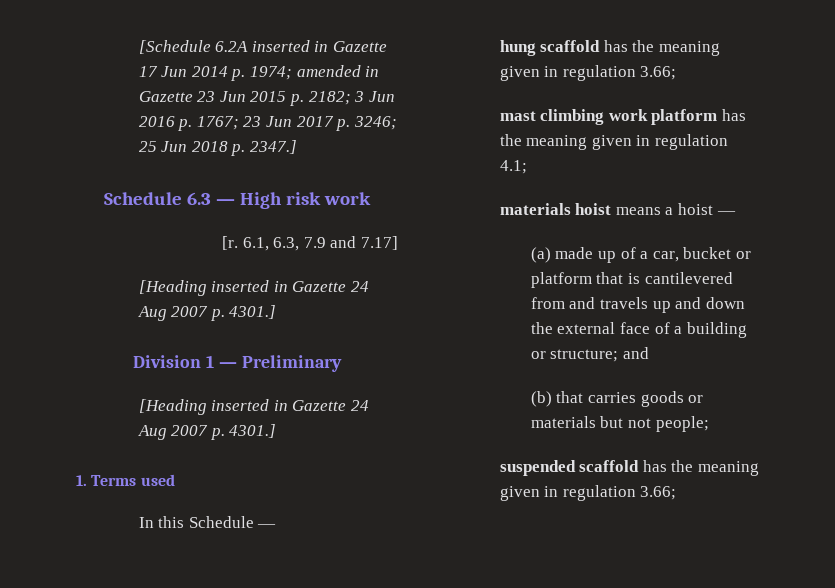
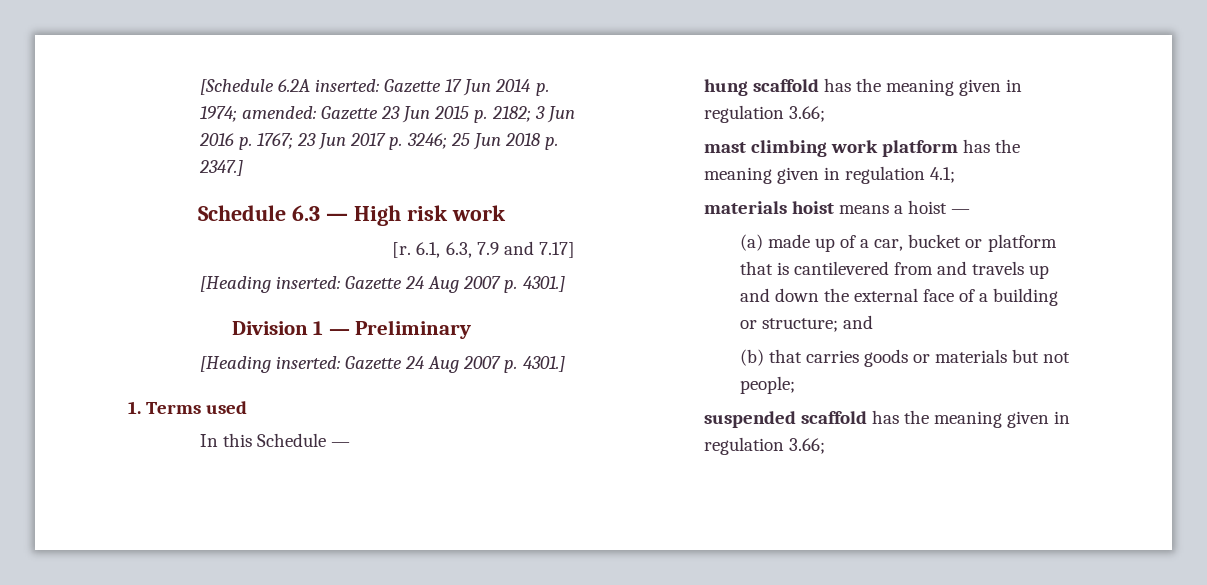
- [Schedule 6.2A inserted in Gazette 17 Jun 2014 p. 1974; amended in Gazette 23 Jun 2015 p. 2182; 3 Jun 2016 p. 1767; 23 Jun 2017 p. 3246; 25 Jun 2018 p. 2347.]
+ [Schedule 6.2A inserted: Gazette 17 Jun 2014 p. 1974; amended: Gazette 23 Jun 2015 p. 2182; 3 Jun 2016 p. 1767; 23 Jun 2017 p. 3246; 25 Jun 2018 p. 2347.]
  6.1, 6.3, 7.9 and 7.17]
- [Heading inserted in Gazette 24 Aug 2007 p. 4301.]
+ [Heading inserted: Gazette 24 Aug 2007 p. 4301.]
  Division 1 — Preliminary
- [Heading inserted in Gazette 24 Aug 2007 p. 4301.]
+ [Heading inserted: Gazette 24 Aug 2007 p. 4301.]

